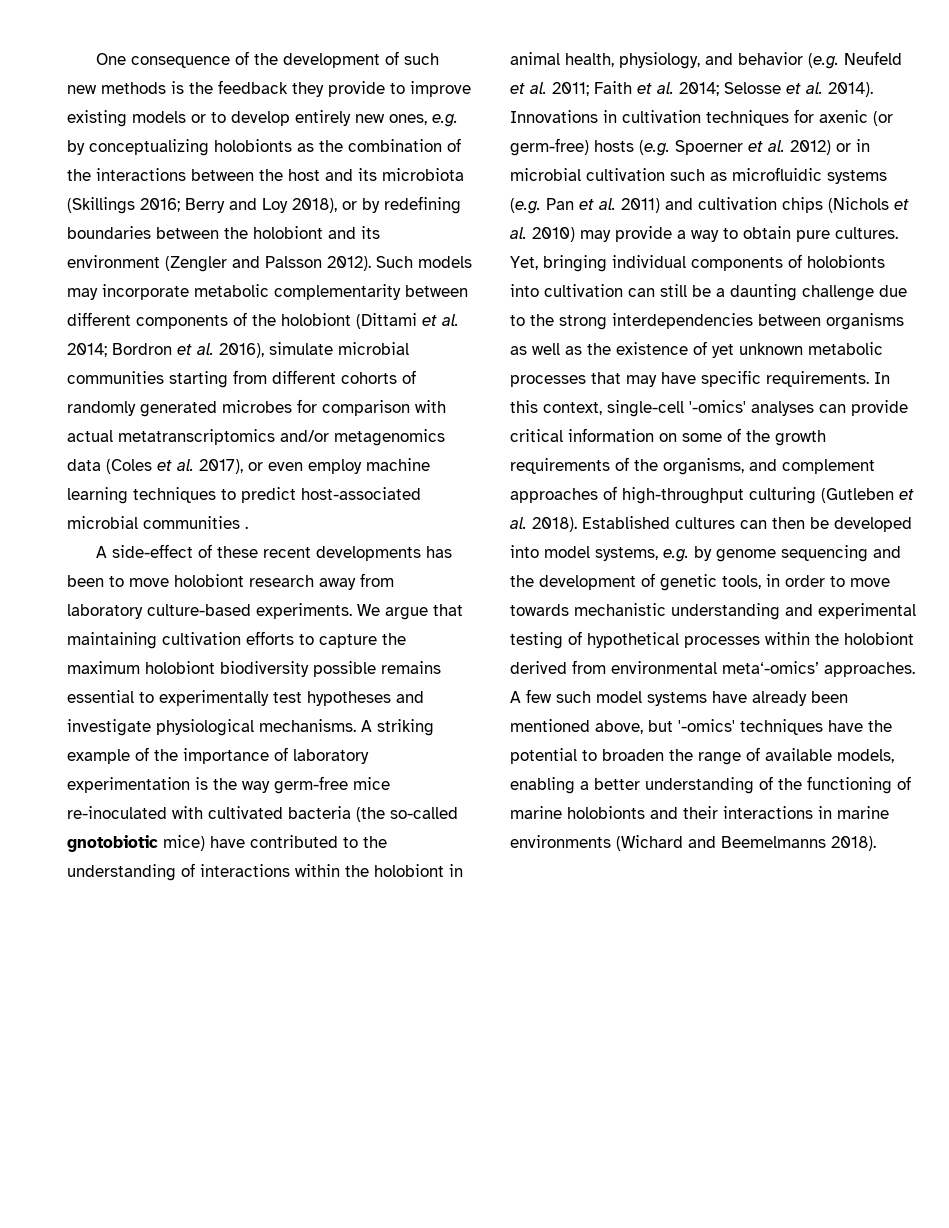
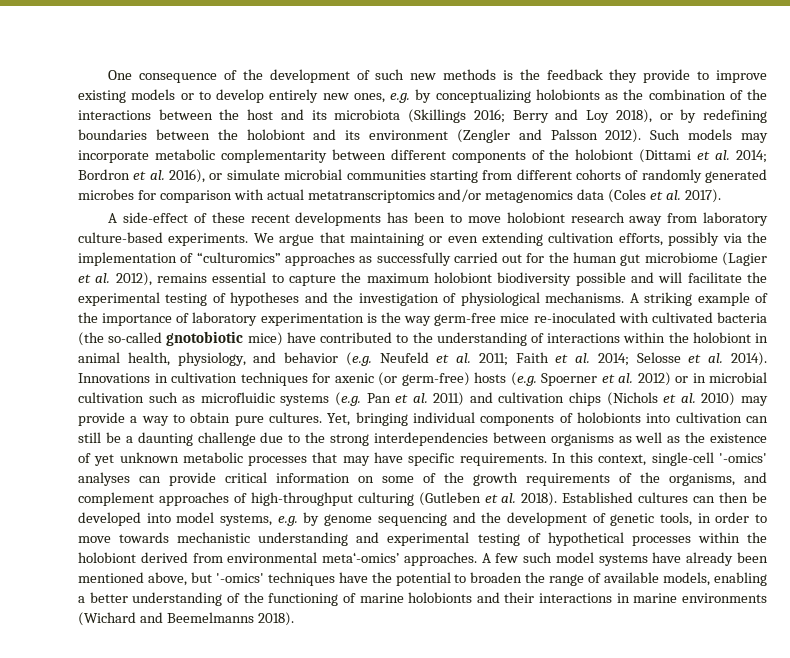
- Such models may incorporate metabolic complementarity between different components of the holobiont (Dittami et al. 2014; Bordron et al. 2016), simulate microbial communities starting from different cohorts of randomly generated microbes for comparison with actual metatranscriptomics and/or metagenomics data (Coles et al. 2017), or even employ machine learning techniques to predict host-associated microbial communities .
+ Such models may incorporate metabolic complementarity between different components of the holobiont (Dittami et al. 2014; Bordron et al. 2016), or simulate microbial communities starting from different cohorts of randomly generated microbes for comparison with actual metatranscriptomics and/or metagenomics data (Coles et al. 2017).
- We argue that maintaining cultivation efforts to capture the maximum holobiont biodiversity possible remains essential to experimentally test hypotheses and investigate physiological mechanisms.
+ We argue that maintaining or even extending cultivation efforts, possibly via the implementation of “culturomics” approaches as successfully carried out for the human gut microbiome (Lagier et al. 2012), remains essential to capture the maximum holobiont biodiversity possible and will facilitate the experimental testing of hypotheses and the investigation of physiological mechanisms.

